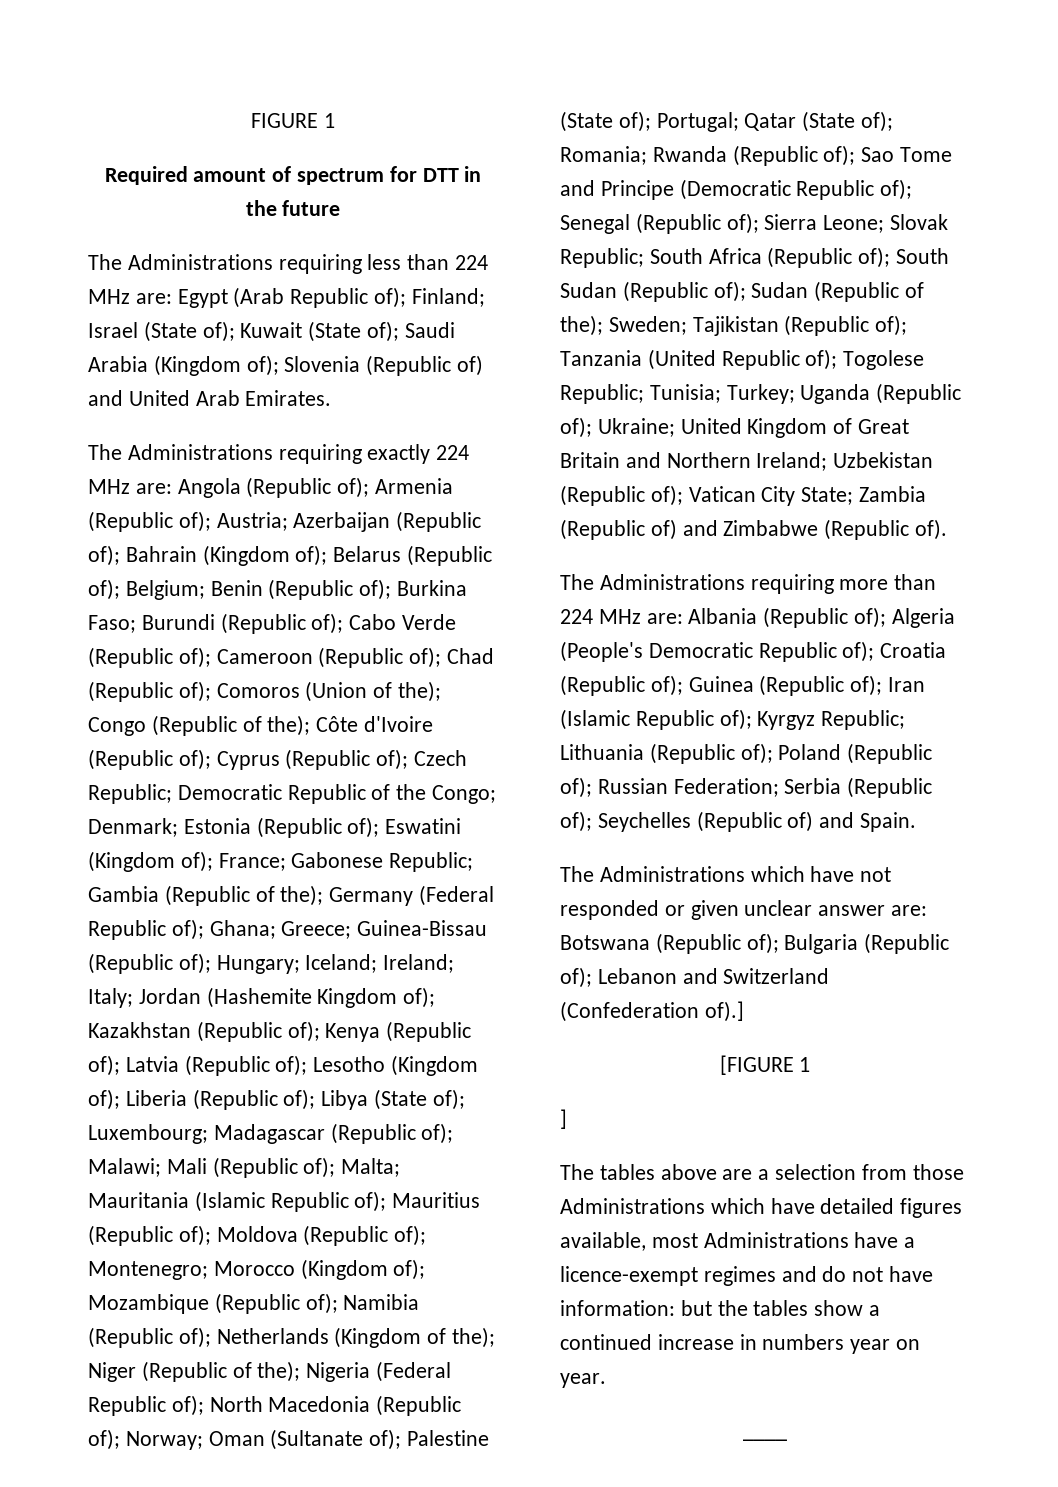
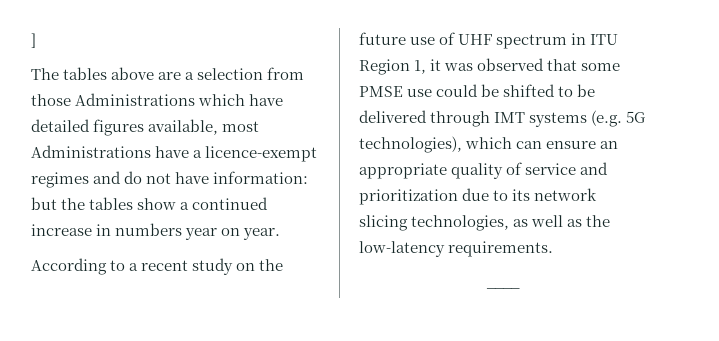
- FIGURE 1
- Required amount of spectrum for DTT in the future
- The Administrations requiring less than 224 MHz are: Egypt (Arab Republic of); Finland; Israel (State of); Kuwait (State of); Saudi Arabia (Kingdom of); Slovenia (Republic of) and United Arab Emirates.
- The Administrations requiring exactly 224 MHz are: Angola (Republic of); Armenia (Republic of); Austria; Azerbaijan (Republic of); Bahrain (Kingdom of); Belarus (Republic of); Belgium; Benin (Republic of); Burkina Faso; Burundi (Republic of); Cabo Verde (Republic of); Cameroon (Republic of); Chad (Republic of); Comoros (Union of the); Congo (Republic of the); Côte d'Ivoire (Republic of); Cyprus (Republic of); Czech Republic; Democratic Republic of the Congo; Denmark; Estonia (Republic of); Eswatini (Kingdom of); France; Gabonese Republic; Gambia (Republic of the); Germany (Federal Republic of); Ghana; Greece; Guinea-Bissau (Republic of); Hungary; Iceland; Ireland; Italy; Jordan (Hashemite Kingdom of); Kazakhstan (Republic of); Kenya (Republic of); Latvia (Republic of); Lesotho (Kingdom of); Liberia (Republic of); Libya (State of); Luxembourg; Madagascar (Republic of); Malawi; Mali (Republic of); Malta; Mauritania (Islamic Republic of); Mauritius (Republic of); Moldova (Republic of); Montenegro; Morocco (Kingdom of); Mozambique (Republic of); Namibia (Republic of); Netherlands (Kingdom of the); Niger (Republic of the); Nigeria (Federal Republic of); North Macedonia (Republic of); Norway; Oman (Sultanate of); Palestine (State of); Portugal; Qatar (State of); Romania; Rwanda (Republic of); Sao Tome and Principe (Democratic Republic of); Senegal (Republic of); Sierra Leone; Slovak Republic; South Africa (Republic of); South Sudan (Republic of); Sudan (Republic of the); Sweden; Tajikistan (Republic of); Tanzania (United Republic of); Togolese Republic; Tunisia; Turkey; Uganda (Republic of); Ukraine; United Kingdom of Great Britain and Northern Ireland; Uzbekistan (Republic of); Vatican City State; Zambia (Republic of) and Zimbabwe (Republic of).
- The Administrations requiring more than 224 MHz are: Albania (Republic of); Algeria (People's Democratic Republic of); Croatia (Republic of); Guinea (Republic of); Iran (Islamic Republic of); Kyrgyz Republic; Lithuania (Republic of); Poland (Republic of); Russian Federation; Serbia (Republic of); Seychelles (Republic of) and Spain.
- The Administrations which have not responded or given unclear answer are: Botswana (Republic of); Bulgaria (Republic of); Lebanon and Switzerland (Confederation of).]
- [FIGURE 1
+ According to a recent study on the future use of UHF spectrum in ITU Region 1, it was observed that some PMSE use could be shifted to be delivered through IMT systems (e.g. 5G technologies), which can ensure an appropriate quality of service and prioritization due to its network slicing technologies, as well as the low-latency requirements.

